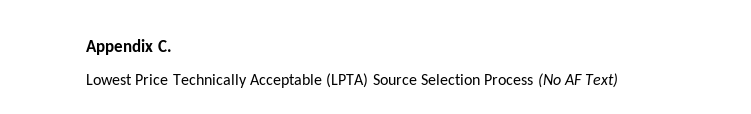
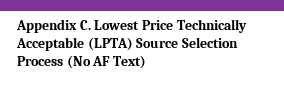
- Appendix C.
- Lowest Price Technically Acceptable (LPTA) Source Selection Process (No AF Text)
+ Appendix C. Lowest Price Technically Acceptable (LPTA) Source Selection Process (No AF Text)

